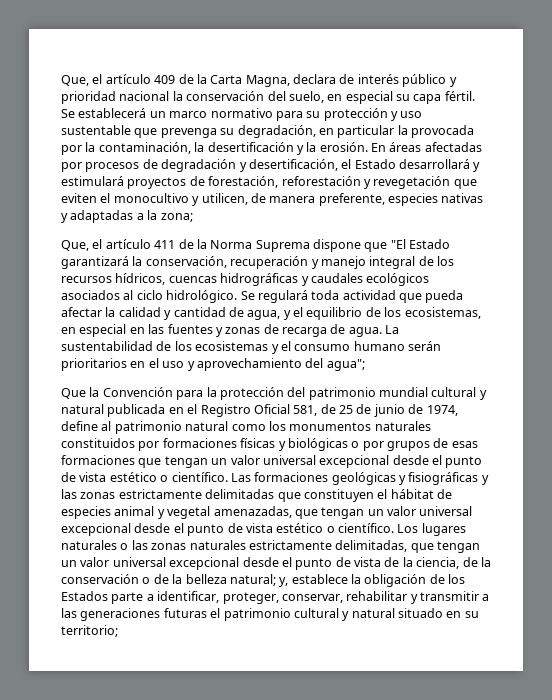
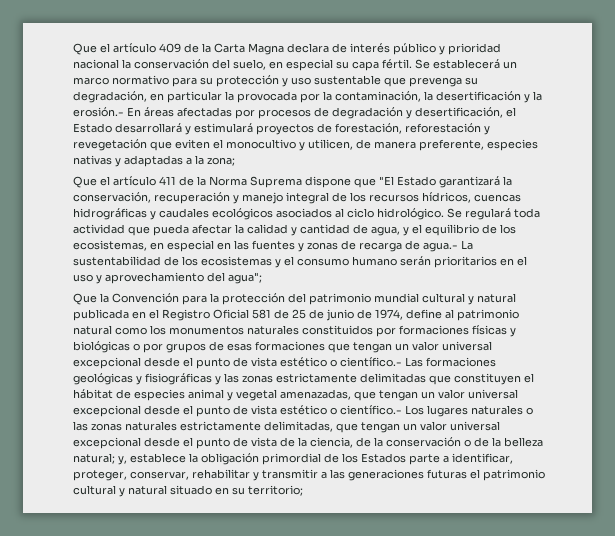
- Que, el artículo 409 de la Carta Magna, declara de interés público y prioridad nacional la conservación del suelo, en especial su capa fértil.
+ Que el artículo 409 de la Carta Magna declara de interés público y prioridad nacional la conservación del suelo, en especial su capa fértil.
- Se establecerá un marco normativo para su protección y uso sustentable que prevenga su degradación, en particular la provocada por la contaminación, la desertificación y la erosión. En áreas afectadas por procesos de degradación y desertificación, el Estado desarrollará y estimulará proyectos de forestación, reforestación y revegetación que eviten el monocultivo y utilicen, de manera preferente, especies nativas y adaptadas a la zona;
+ Se establecerá un marco normativo para su protección y uso sustentable que prevenga su degradación, en particular la provocada por la contaminación, la desertificación y la erosión.- En áreas afectadas por procesos de degradación y desertificación, el Estado desarrollará y estimulará proyectos de forestación, reforestación y revegetación que eviten el monocultivo y utilicen, de manera preferente, especies nativas y adaptadas a la zona;
- Que, el artículo 411 de la Norma Suprema dispone que "El Estado garantizará la conservación, recuperación y manejo integral de los recursos hídricos, cuencas hidrográficas y caudales ecológicos asociados al ciclo hidrológico.
+ Que el artículo 411 de la Norma Suprema dispone que "El Estado garantizará la conservación, recuperación y manejo integral de los recursos hídricos, cuencas hidrográficas y caudales ecológicos asociados al ciclo hidrológico.
- Se regulará toda actividad que pueda afectar la calidad y cantidad de agua, y el equilibrio de los ecosistemas, en especial en las fuentes y zonas de recarga de agua. La sustentabilidad de los ecosistemas y el consumo humano serán prioritarios en el uso y aprovechamiento del agua";
+ Se regulará toda actividad que pueda afectar la calidad y cantidad de agua, y el equilibrio de los ecosistemas, en especial en las fuentes y zonas de recarga de agua.- La sustentabilidad de los ecosistemas y el consumo humano serán prioritarios en el uso y aprovechamiento del agua";
- Que la Convención para la protección del patrimonio mundial cultural y natural publicada en el Registro Oficial 581, de 25 de junio de 1974, define al patrimonio natural como los monumentos naturales constituidos por formaciones físicas y biológicas o por grupos de esas formaciones que tengan un valor universal excepcional desde el punto de vista estético o científico. Las formaciones geológicas y fisiográficas y las zonas estrictamente delimitadas que constituyen el hábitat de especies animal y vegetal amenazadas, que tengan un valor universal excepcional desde el punto de vista estético o científico. Los lugares naturales o las zonas naturales estrictamente delimitadas, que tengan un valor universal excepcional desde el punto de vista de la ciencia, de la conservación o de la belleza natural;
+ Que la Convención para la protección del patrimonio mundial cultural y natural publicada en el Registro Oficial 581 de 25 de junio de 1974, define al patrimonio natural como los monumentos naturales constituidos por formaciones físicas y biológicas o por grupos de esas formaciones que tengan un valor universal excepcional desde el punto de vista estético o científico.- Las formaciones geológicas y fisiográficas y las zonas estrictamente delimitadas que constituyen el hábitat de especies animal y vegetal amenazadas, que tengan un valor universal excepcional desde el punto de vista estético o científico.- Los lugares naturales o las zonas naturales estrictamente delimitadas, que tengan un valor universal excepcional desde el punto de vista de la ciencia, de la conservación o de la belleza natural;
- y, establece la obligación de los Estados parte a identificar, proteger, conservar, rehabilitar y transmitir a las generaciones futuras el patrimonio cultural y natural situado en su territorio;
+ y, establece la obligación primordial de los Estados parte a identificar, proteger, conservar, rehabilitar y transmitir a las generaciones futuras el patrimonio cultural y natural situado en su territorio;

